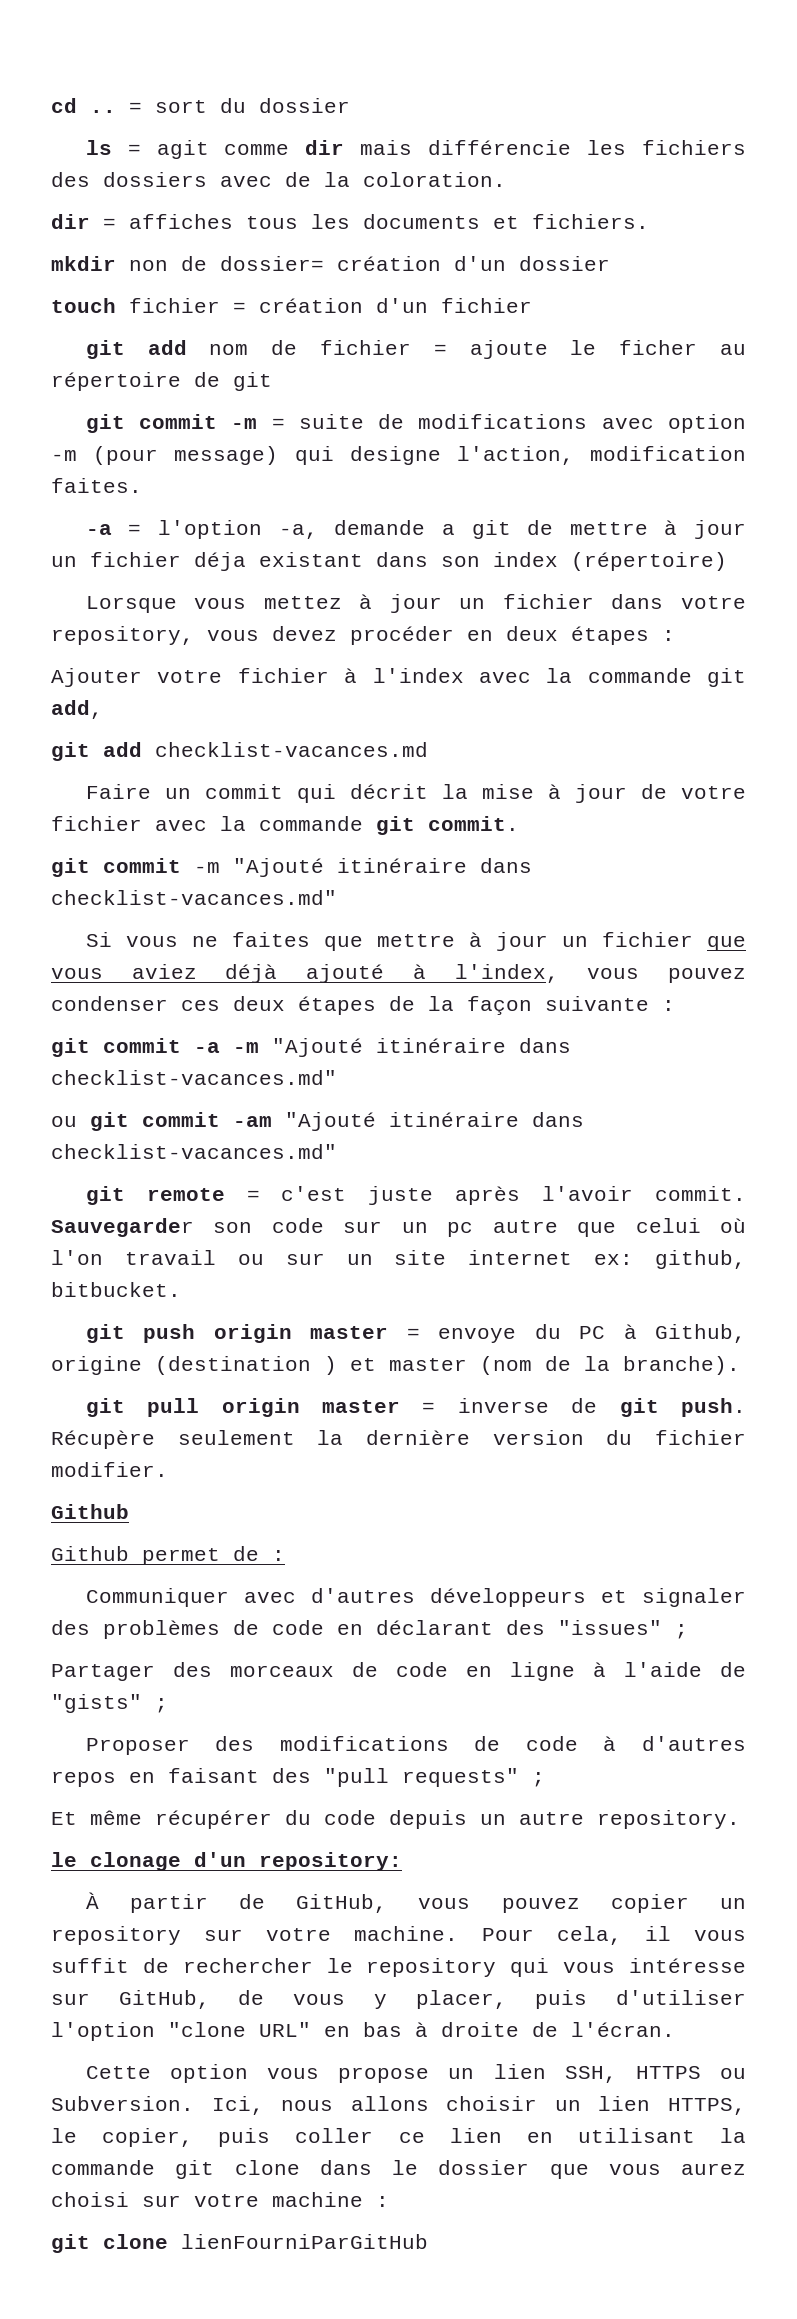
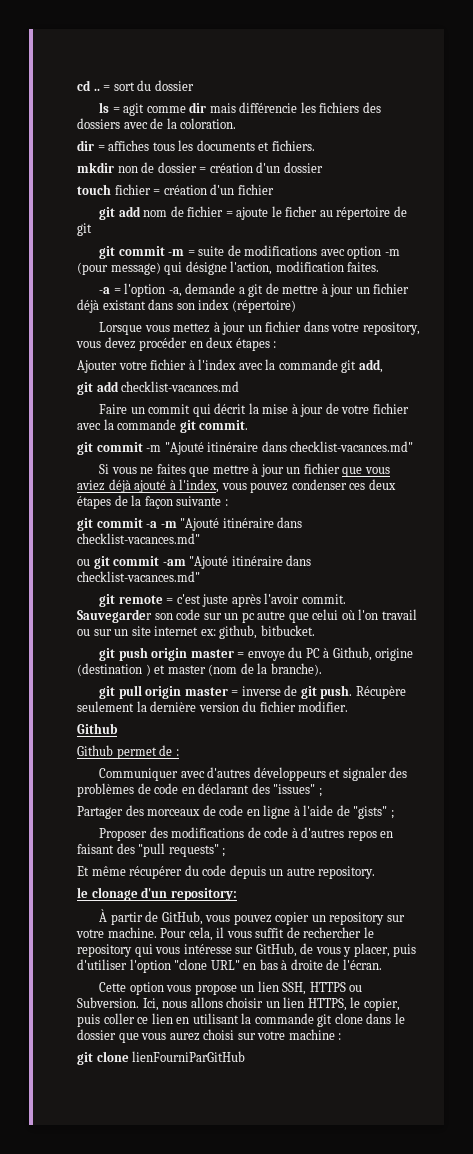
- mkdir non de dossier= création d'un dossier
+ mkdir non de dossier = création d'un dossier
- git commit -m = suite de modifications avec option -m (pour message) qui designe l'action, modification faites.
+ git commit -m = suite de modifications avec option -m (pour message) qui désigne l'action, modification faites.
- -a = l'option -a, demande a git de mettre à jour un fichier déja existant dans son index (répertoire)
+ -a = l'option -a, demande a git de mettre à jour un fichier déjà existant dans son index (répertoire)

